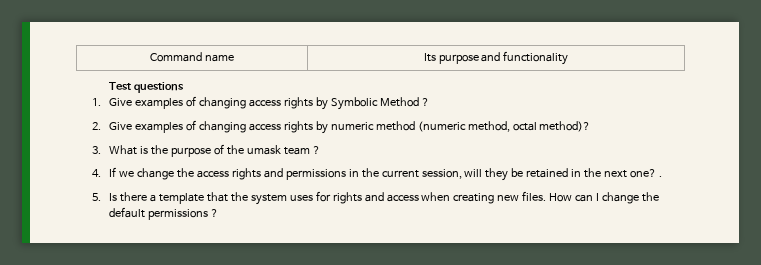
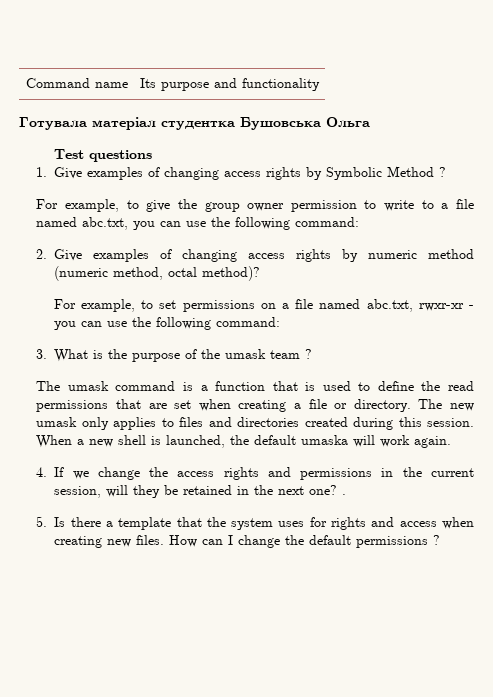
+ Готувала матеріал студентка Бушовська Ольга
+ For example, to give the group owner permission to write to a file named abc.txt, you can use the following command:
+ For example, to set permissions on a file named abc.txt, rwxr-xr - you can use the following command:
+ The umask command is a function that is used to define the read permissions that are set when creating a file or directory. The new umask only applies to files and directories created during this session. When a new shell is launched, the default umaska will work again.

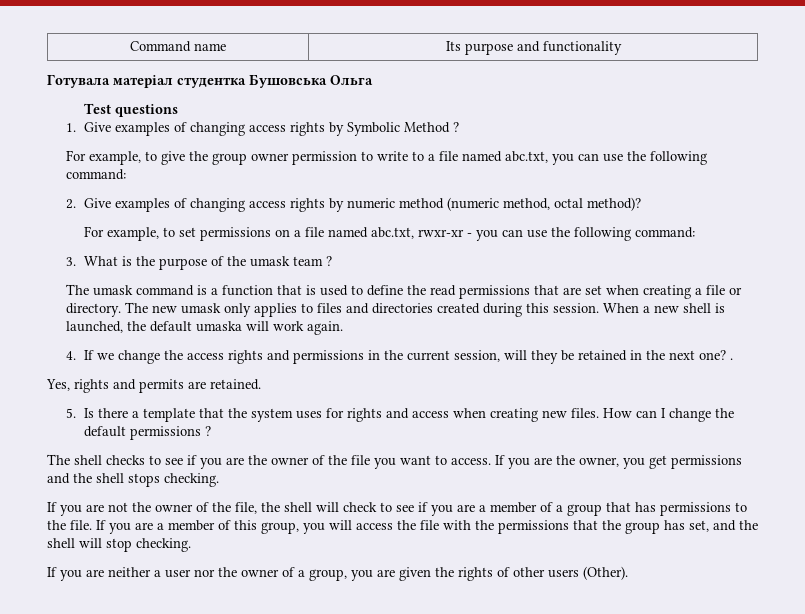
+ Yes, rights and permits are retained.
+ The shell checks to see if you are the owner of the file you want to access. If you are the owner, you get permissions and the shell stops checking.
+ If you are not the owner of the file, the shell will check to see if you are a member of a group that has permissions to the file. If you are a member of this group, you will access the file with the permissions that the group has set, and the shell will stop checking.
+ If you are neither a user nor the owner of a group, you are given the rights of other users (Other).

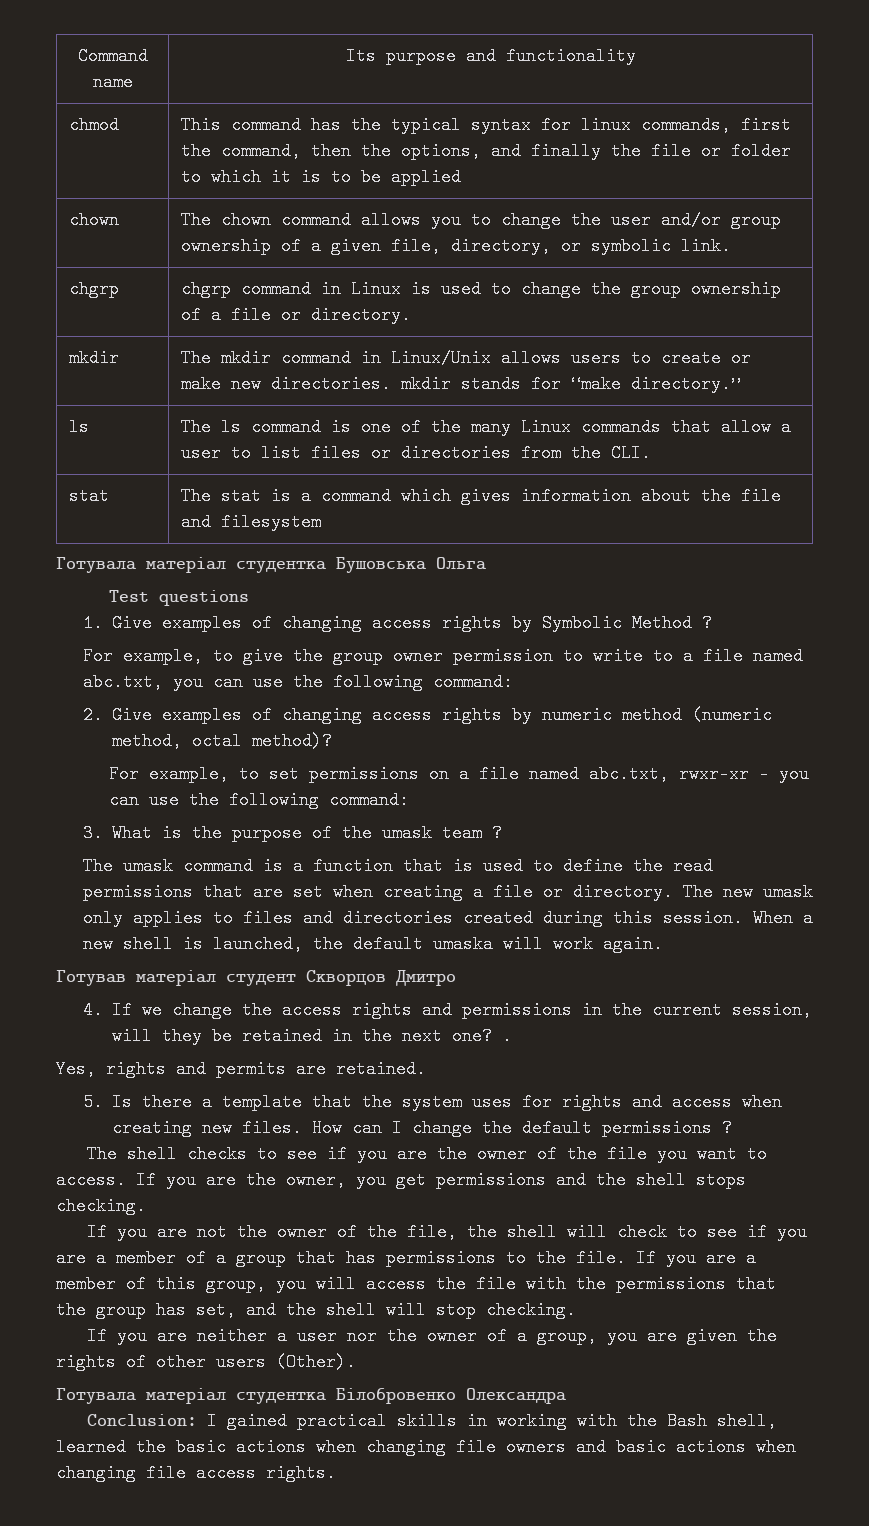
+ chmod | This command has the typical syntax for linux commands, first the command, then the options, and finally the file or folder to which it is to be applied
+ chown | The chown command allows you to change the user and/or group ownership of a given file, directory, or symbolic link.
+ chgrp | chgrp command in Linux is used to change the group ownership of a file or directory.
+ mkdir | The mkdir command in Linux/Unix allows users to create or make new directories. mkdir stands for “make directory.”
+ ls | The ls command is one of the many Linux commands that allow a user to list files or directories from the CLI.
+ stat | The stat is a command which gives information about the file and filesystem
+ Готував матеріал студент Скворцов Дмитро
+ Готувала матеріал студентка Білобровенко Олександра
+ Conclusion: I gained practical skills in working with the Bash shell, learned the basic actions when changing file owners and basic actions when changing file access rights.

